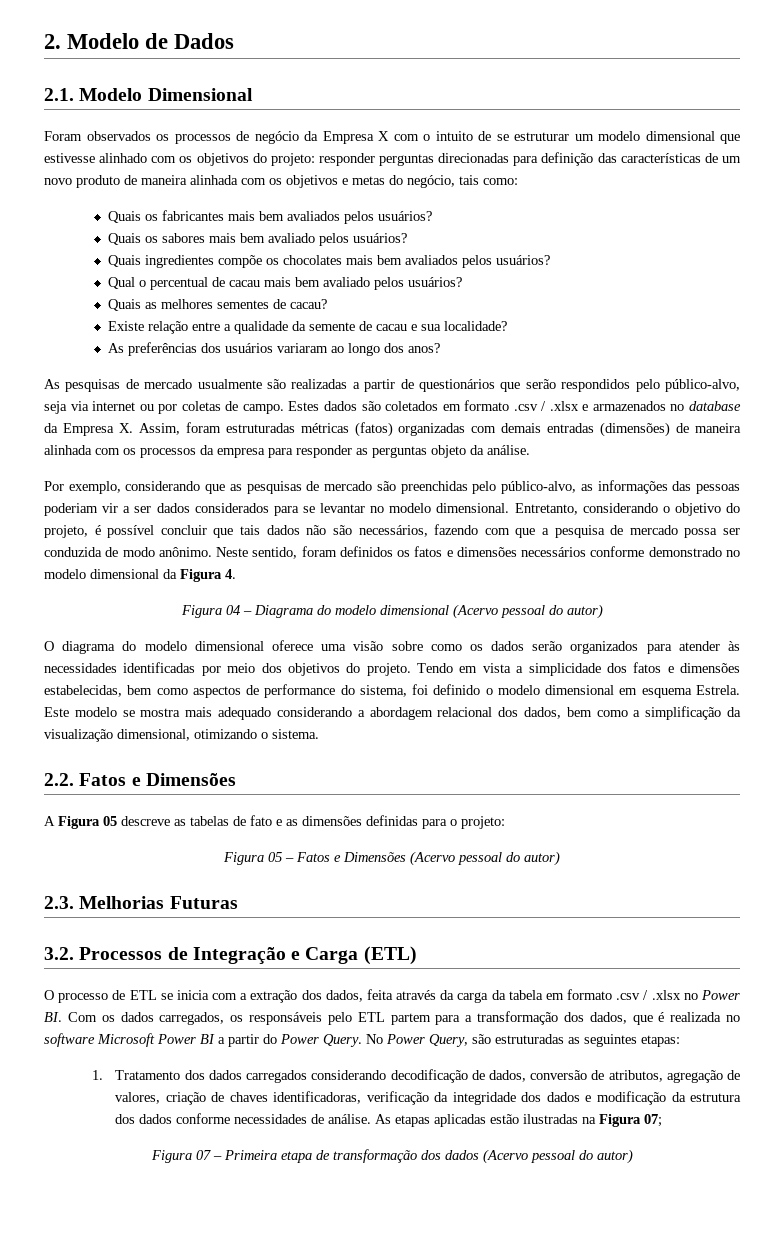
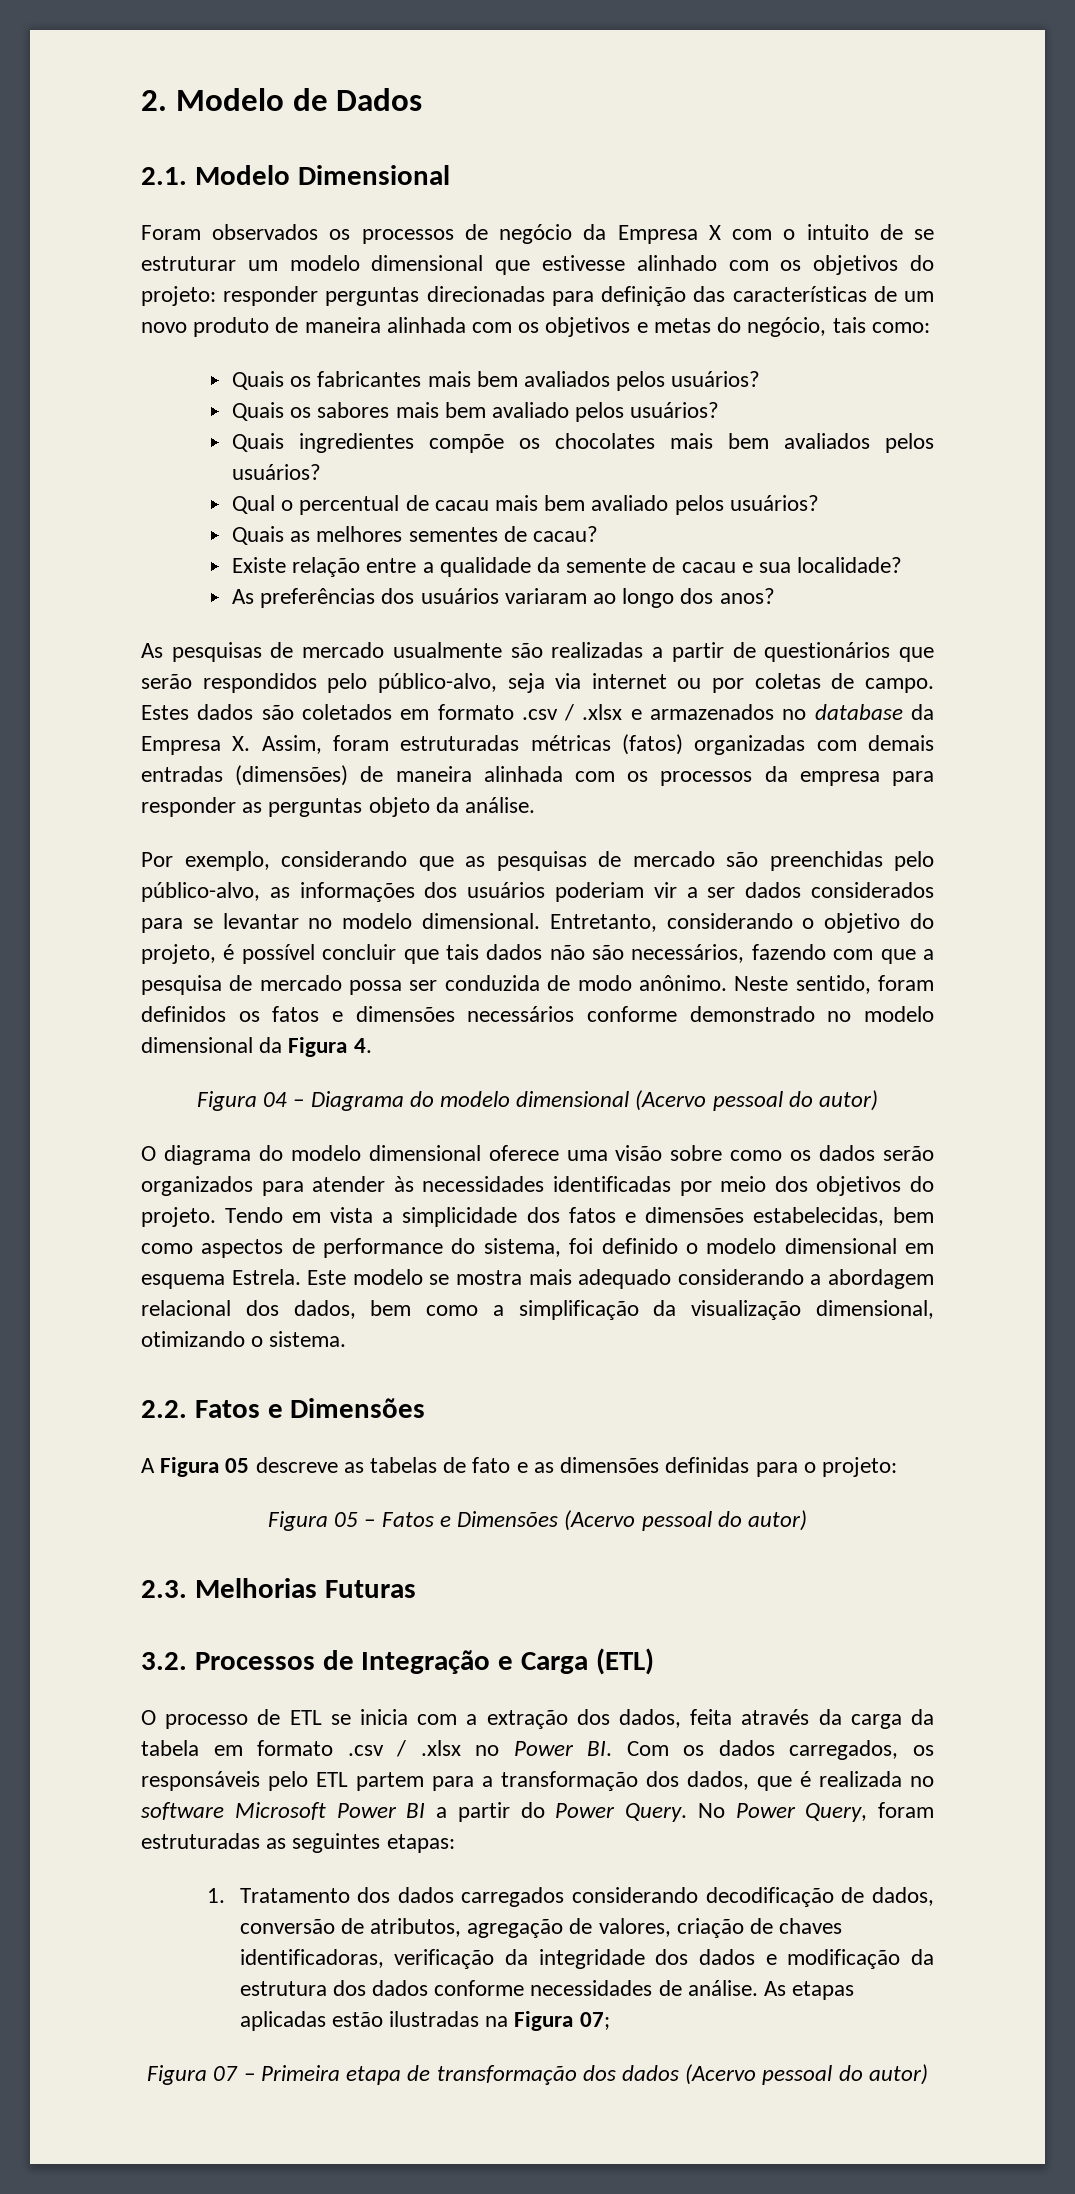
- Por exemplo, considerando que as pesquisas de mercado são preenchidas pelo público-alvo, as informações das pessoas poderiam vir a ser dados considerados para se levantar no modelo dimensional.
+ Por exemplo, considerando que as pesquisas de mercado são preenchidas pelo público-alvo, as informações dos usuários poderiam vir a ser dados considerados para se levantar no modelo dimensional.
- No Power Query, são estruturadas as seguintes etapas:
+ No Power Query, foram estruturadas as seguintes etapas:

